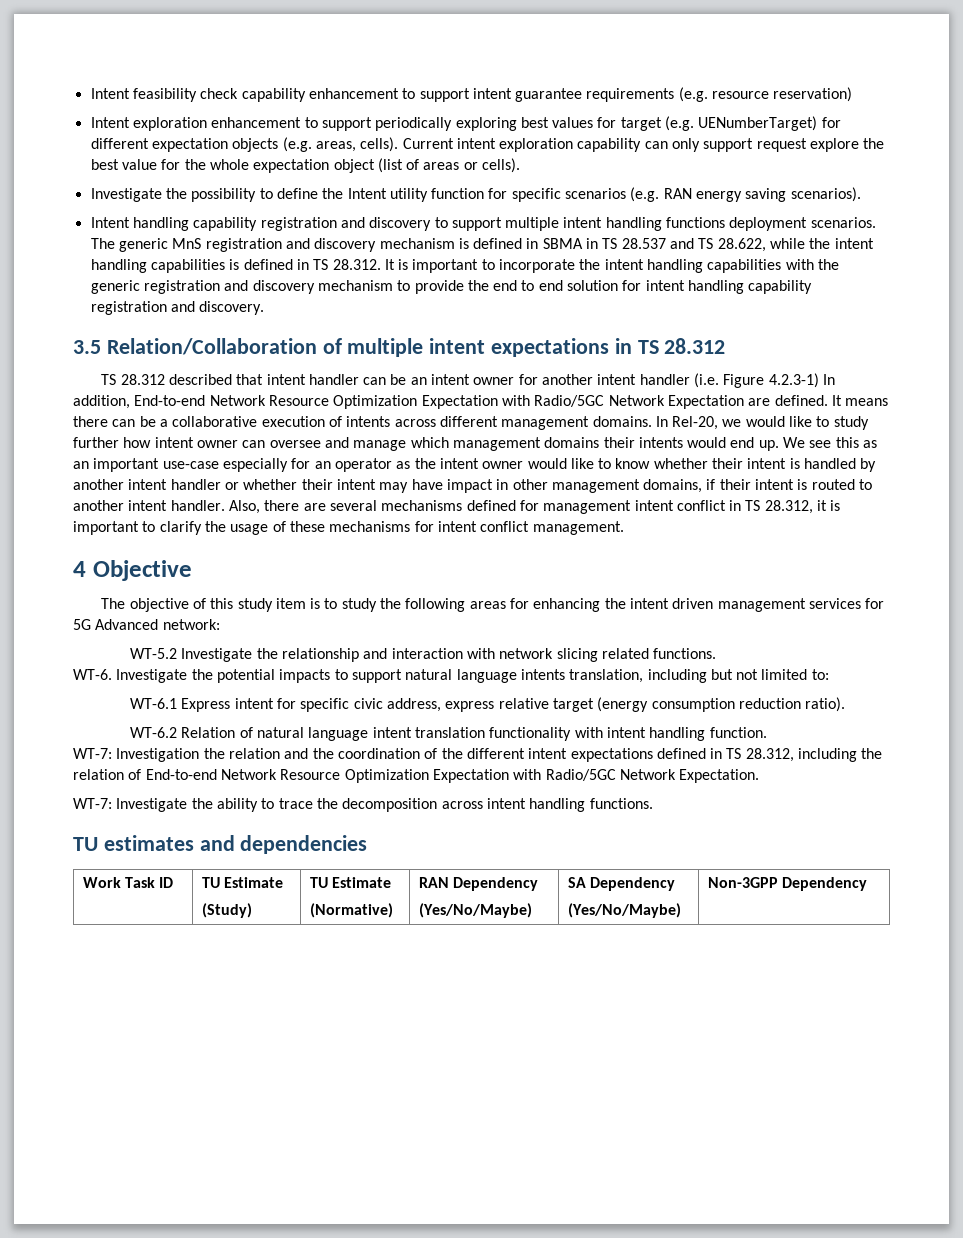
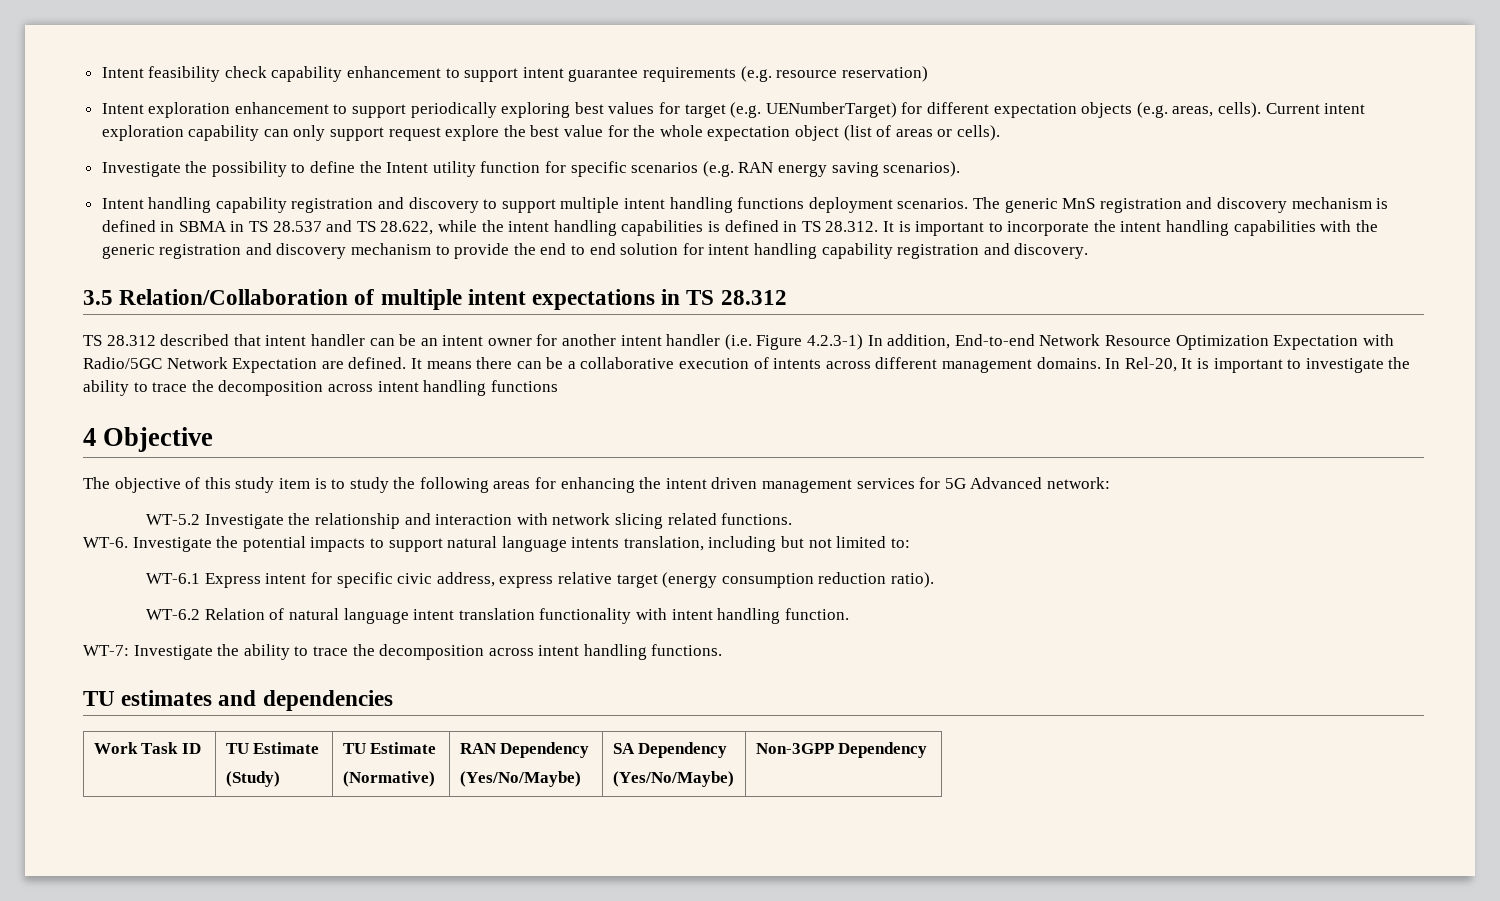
- In Rel-20, we would like to study further how intent owner can oversee and manage which management domains their intents would end up. We see this as an important use-case especially for an operator as the intent owner would like to know whether their intent is handled by another intent handler or whether their intent may have impact in other management domains, if their intent is routed to another intent handler. Also, there are several mechanisms defined for management intent conflict in TS 28.312, it is important to clarify the usage of these mechanisms for intent conflict management.
+ In Rel-20, It is important to investigate the ability to trace the decomposition across intent handling functions
- WT-7: Investigation the relation and the coordination of the different intent expectations defined in TS 28.312, including the relation of End-to-end Network Resource Optimization Expectation with Radio/5GC Network Expectation.

